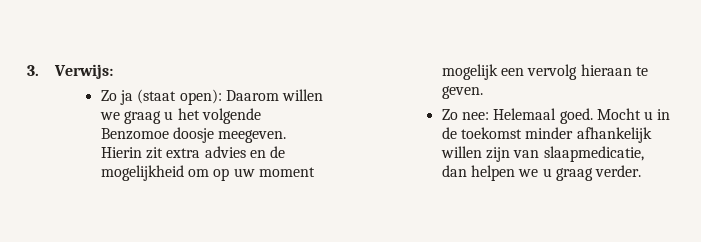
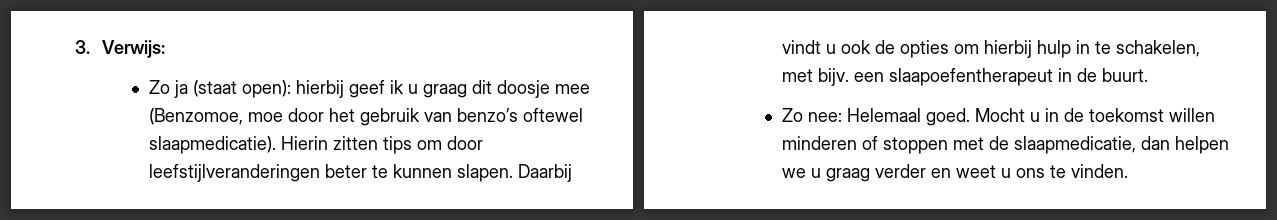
- Zo ja (staat open): Daarom willen we graag u het volgende Benzomoe doosje meegeven. Hierin zit extra advies en de mogelijkheid om op uw moment mogelijk een vervolg hieraan te geven.
+ Zo ja (staat open): hierbij geef ik u graag dit doosje mee (Benzomoe, moe door het gebruik van benzo’s oftewel slaapmedicatie). Hierin zitten tips om door leefstijlveranderingen beter te kunnen slapen. Daarbij vindt u ook de opties om hierbij hulp in te schakelen, met bijv. een slaapoefentherapeut in de buurt.
- Mocht u in de toekomst minder afhankelijk willen zijn van slaapmedicatie, dan helpen we u graag verder.
+ Mocht u in de toekomst willen minderen of stoppen met de slaapmedicatie, dan helpen we u graag verder en weet u ons te vinden.

